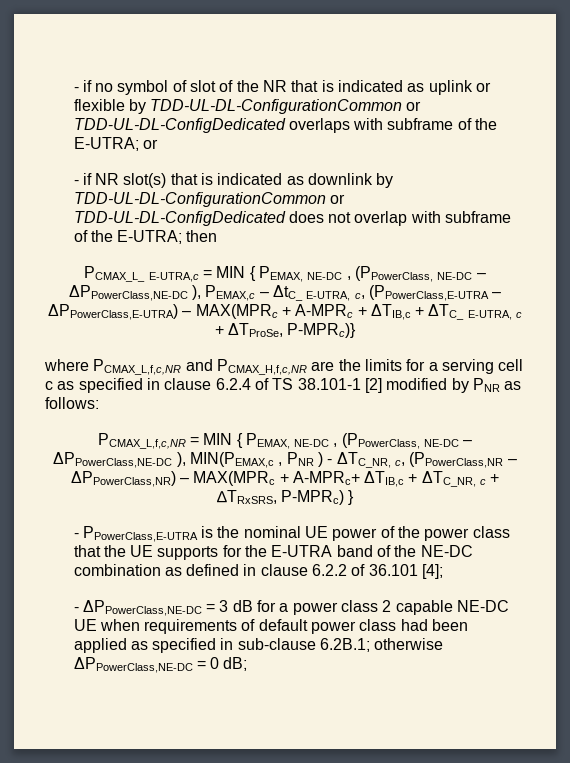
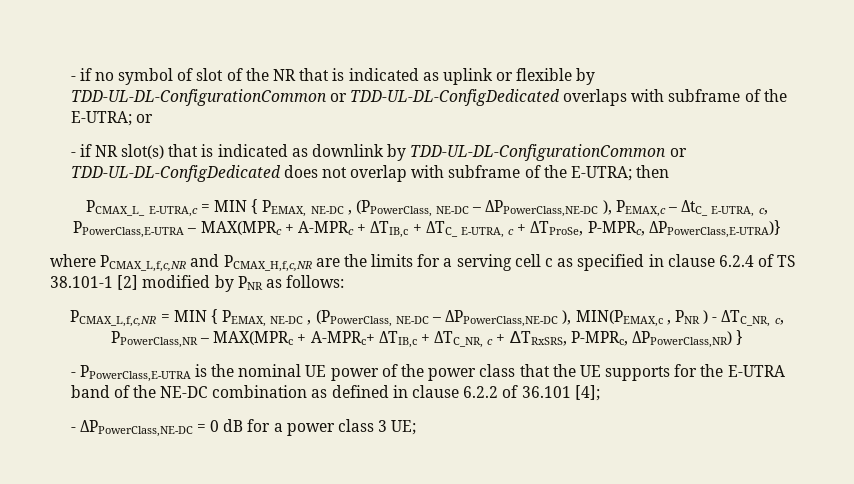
- PCMAX_L_ E-UTRA,c = MIN { PEMAX, NE-DC , (PPowerClass, NE-DC – ΔPPowerClass,NE-DC ), PEMAX,c – ΔtC_ E-UTRA, c, (PPowerClass,E-UTRA – ΔPPowerClass,E-UTRA) – MAX(MPRc + A-MPRc + ΔTIB,c + ΔTC_ E-UTRA, c + ΔTProSe, P-MPRc)}
+ PCMAX_L_ E-UTRA,c = MIN { PEMAX, NE-DC , (PPowerClass, NE-DC – ΔPPowerClass,NE-DC ), PEMAX,c – ΔtC_ E-UTRA, c, PPowerClass,E-UTRA – MAX(MPRc + A-MPRc + ΔTIB,c + ΔTC_ E-UTRA, c + ΔTProSe, P-MPRc, ΔPPowerClass,E-UTRA)}
- PCMAX_L,f,c,NR = MIN { PEMAX, NE-DC , (PPowerClass, NE-DC – ΔPPowerClass,NE-DC ), MIN(PEMAX,c , PNR ) - ΔTC_NR, c, (PPowerClass,NR – ΔPPowerClass,NR) – MAX(MPRc + A-MPRc+ ΔTIB,c + ΔTC_NR, c + ∆TRxSRS, P-MPRc) }
+ PCMAX_L,f,c,NR = MIN { PEMAX, NE-DC , (PPowerClass, NE-DC – ΔPPowerClass,NE-DC ), MIN(PEMAX,c , PNR ) - ΔTC_NR, c, PPowerClass,NR – MAX(MPRc + A-MPRc+ ΔTIB,c + ΔTC_NR, c + ∆TRxSRS, P-MPRc, ΔPPowerClass,NR) }
- - ΔPPowerClass,NE-DC = 3 dB for a power class 2 capable NE-DC UE when requirements of default power class had been applied as specified in sub-clause 6.2B.1; otherwise ΔPPowerClass,NE-DC = 0 dB;
+ - ΔPPowerClass,NE-DC = 0 dB for a power class 3 UE;

